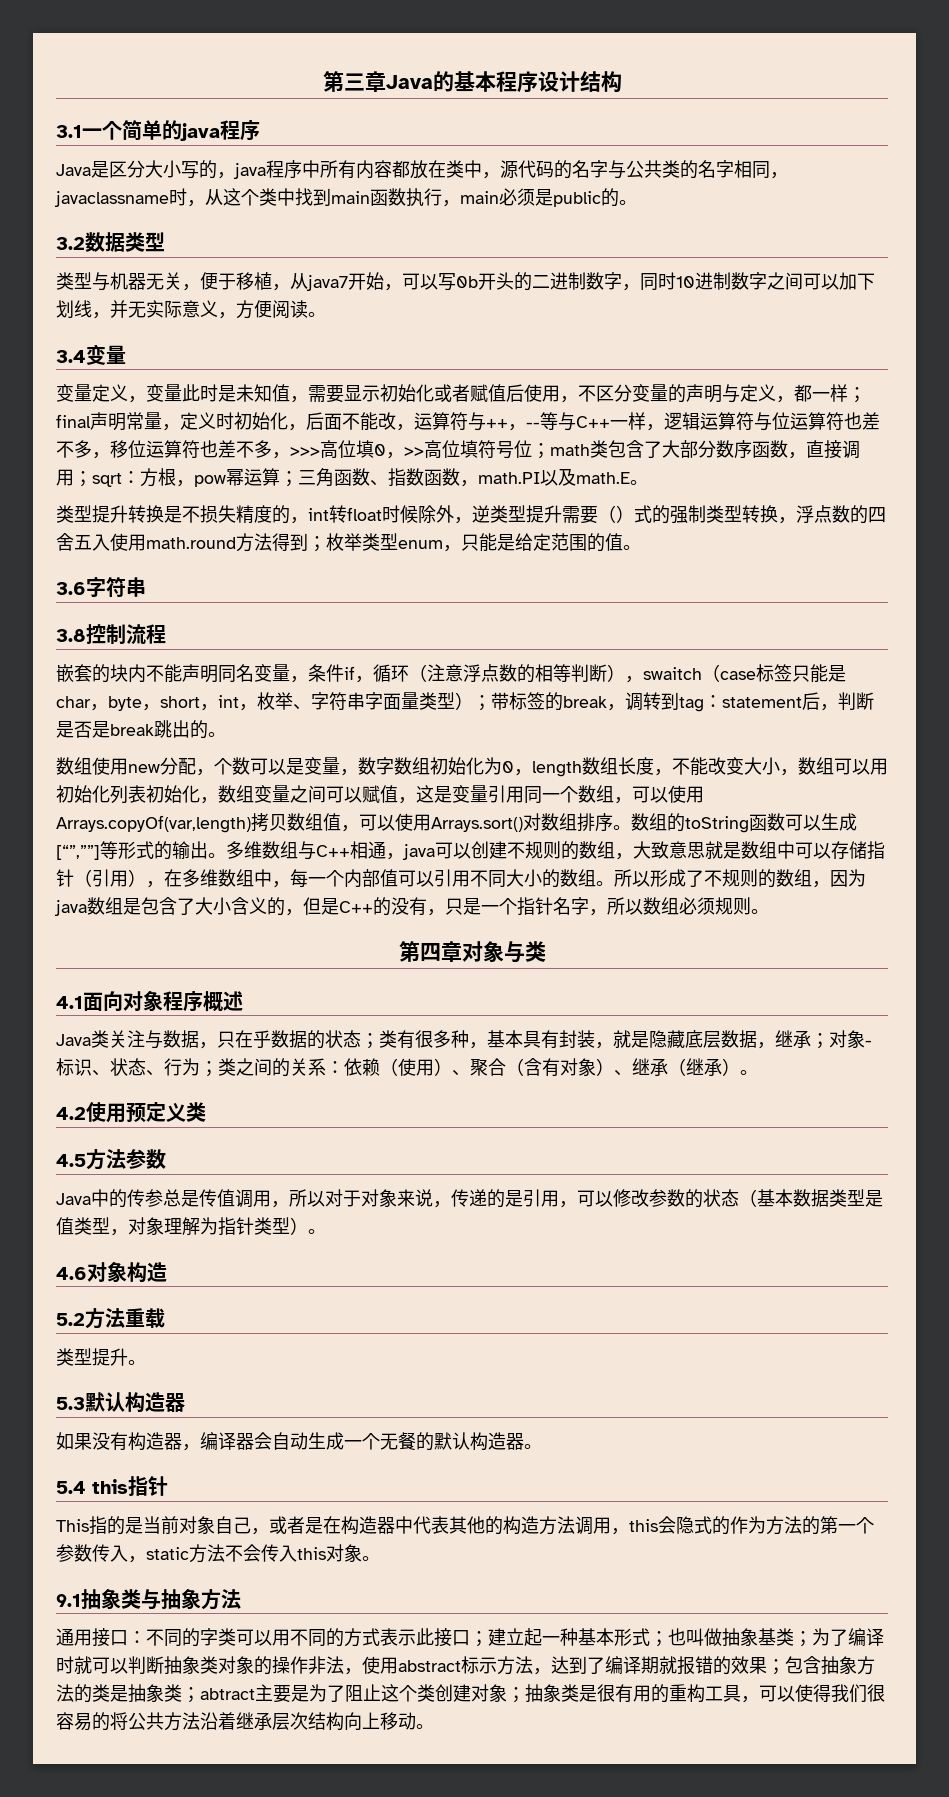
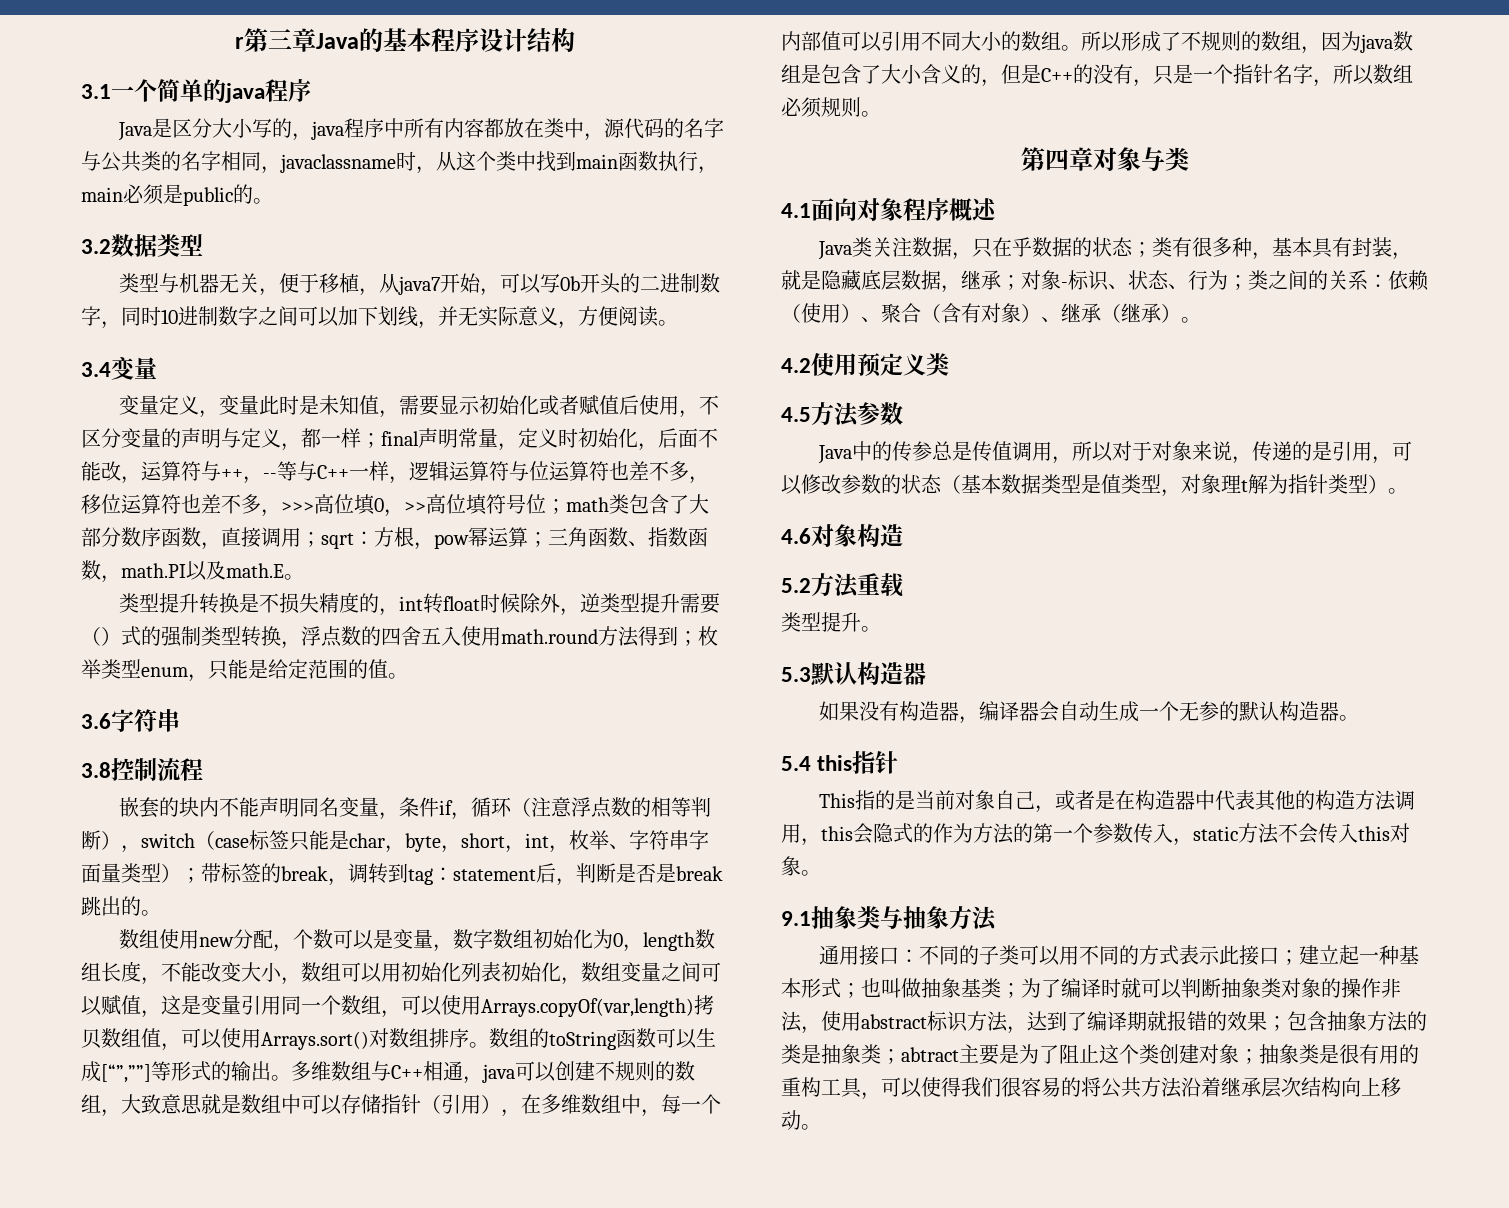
- 第三章Java的基本程序设计结构
+ r第三章Java的基本程序设计结构
- 嵌套的块内不能声明同名变量，条件if，循环（注意浮点数的相等判断），swaitch（case标签只能是char，byte，short，int，枚举、字符串字面量类型）；带标签的break，调转到tag：statement后，判断是否是break跳出的。
+ 嵌套的块内不能声明同名变量，条件if，循环（注意浮点数的相等判断），switch（case标签只能是char，byte，short，int，枚举、字符串字面量类型）；带标签的break，调转到tag：statement后，判断是否是break跳出的。
- Java类关注与数据，只在乎数据的状态；类有很多种，基本具有封装，就是隐藏底层数据，继承；对象-标识、状态、行为；类之间的关系：依赖（使用）、聚合（含有对象）、继承（继承）。
+ Java类关注数据，只在乎数据的状态；类有很多种，基本具有封装，就是隐藏底层数据，继承；对象-标识、状态、行为；类之间的关系：依赖（使用）、聚合（含有对象）、继承（继承）。
- Java中的传参总是传值调用，所以对于对象来说，传递的是引用，可以修改参数的状态（基本数据类型是值类型，对象理解为指针类型）。
+ Java中的传参总是传值调用，所以对于对象来说，传递的是引用，可以修改参数的状态（基本数据类型是值类型，对象理t解为指针类型）。
- 如果没有构造器，编译器会自动生成一个无餐的默认构造器。
+ 如果没有构造器，编译器会自动生成一个无参的默认构造器。
- 不同的字类可以用不同的方式表示此接口；
+ 不同的子类可以用不同的方式表示此接口；
- 为了编译时就可以判断抽象类对象的操作非法，使用abstract标示方法，达到了编译期就报错的效果；
+ 为了编译时就可以判断抽象类对象的操作非法，使用abstract标识方法，达到了编译期就报错的效果；

